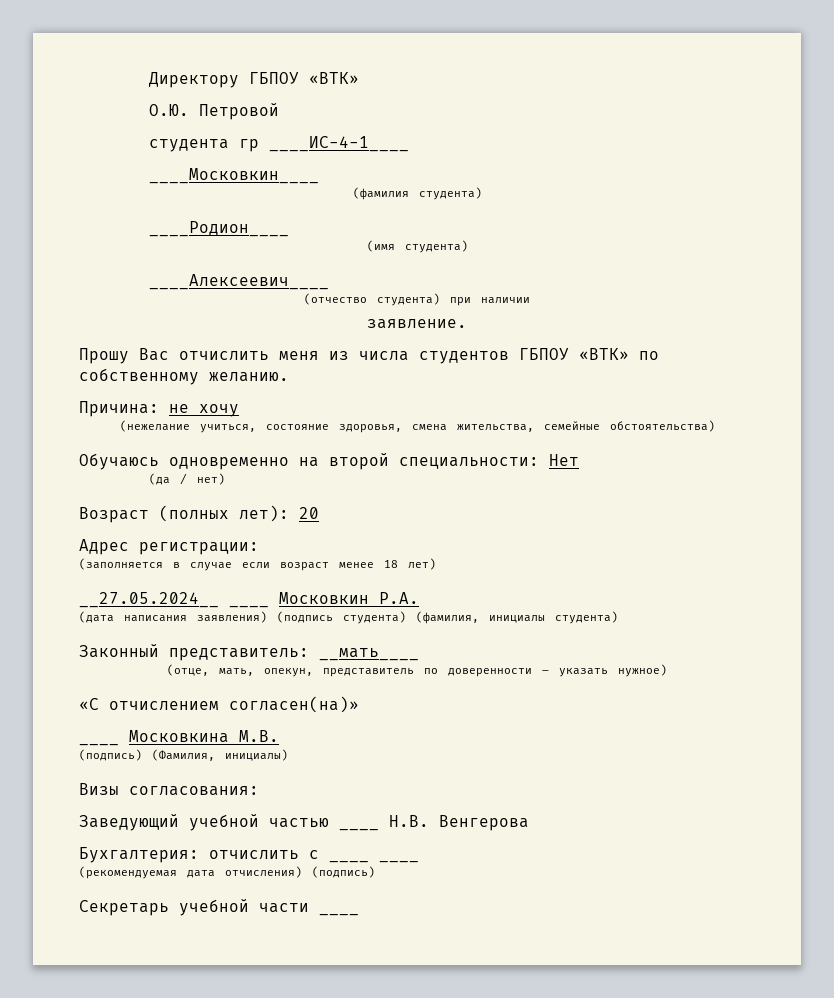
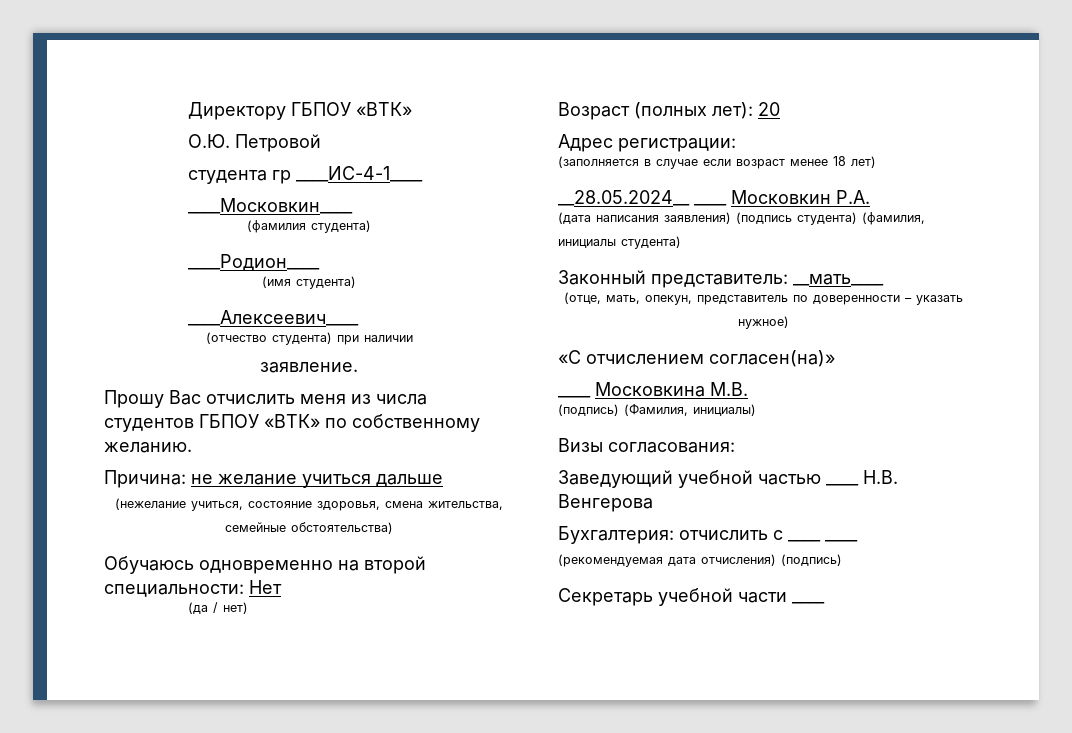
- Причина: не хочу
+ Причина: не желание учиться дальше
- __27.05.2024__ ____ Московкин Р.А.
+ __28.05.2024__ ____ Московкин Р.А.

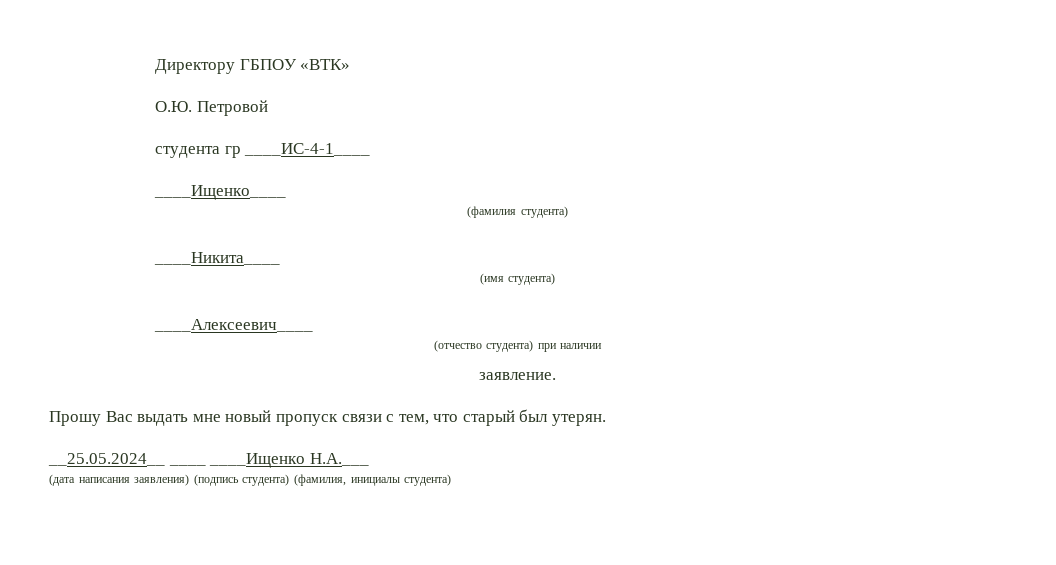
- ____Московкин____
+ ____Ищенко____
- ____Родион____
+ ____Никита____
- Прошу Вас отчислить меня из числа студентов ГБПОУ «ВТК» по собственному желанию.
- Причина: не желание учиться дальше
- (нежелание учиться, состояние здоровья, смена жительства, семейные обстоятельства)
- Обучаюсь одновременно на второй специальности: Нет
- (да / нет)
- Возраст (полных лет): 20
- Адрес регистрации:
- (заполняется в случае если возраст менее 18 лет)
- __28.05.2024__ ____ Московкин Р.А.
+ Прошу Вас выдать мне новый пропуск связи с тем, что старый был утерян.
+ __25.05.2024__ ____ ____Ищенко Н.А.___
- Законный представитель: __мать____
- (отце, мать, опекун, представитель по доверенности – указать нужное)
- «С отчислением согласен(на)»
- ____ Московкина М.В.
- (подпись) (Фамилия, инициалы)
- Визы согласования:
- Заведующий учебной частью ____ Н.В. Венгерова
- Бухгалтерия: отчислить с ____ ____
- (рекомендуемая дата отчисления) (подпись)
- Секретарь учебной части ____

